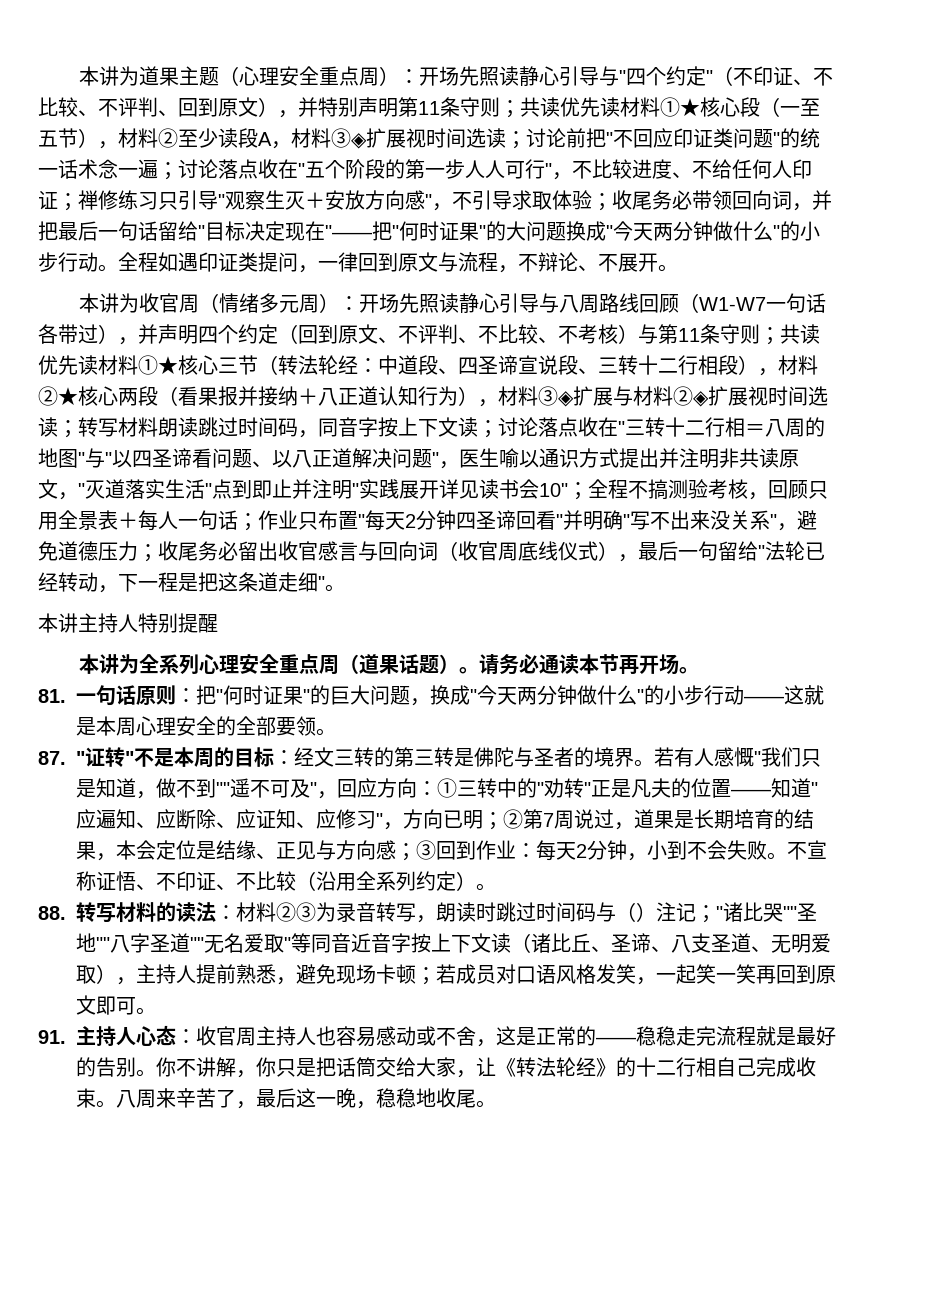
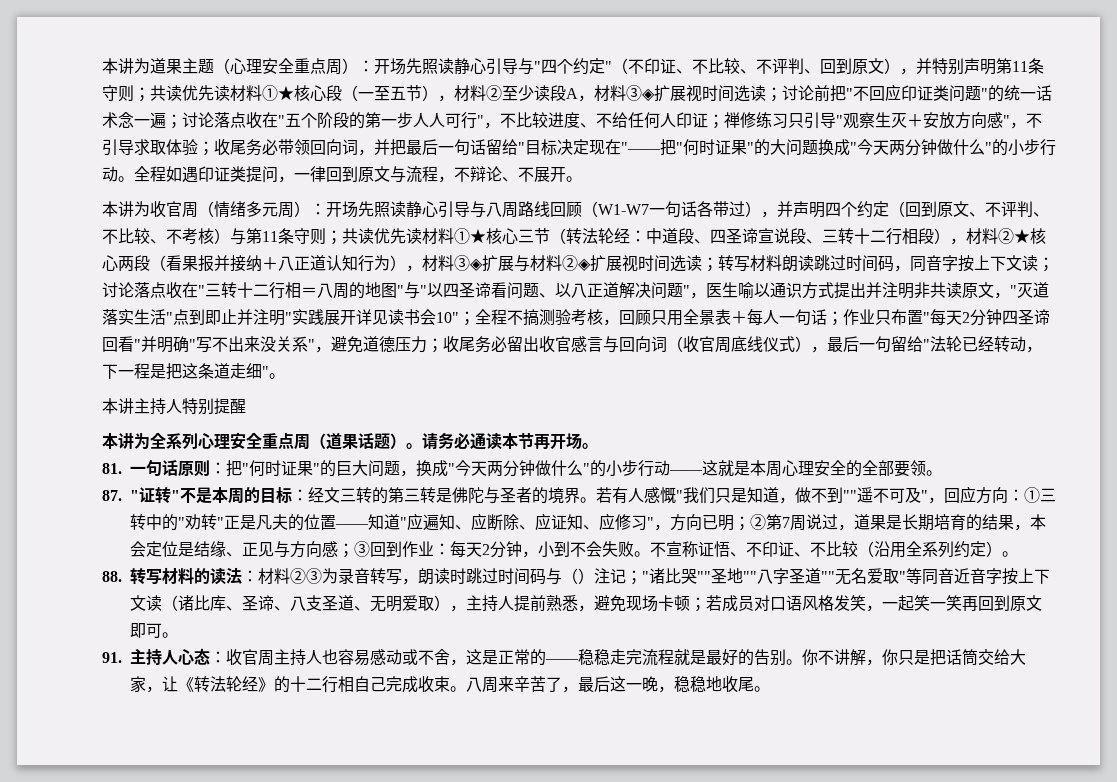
- "诸比哭""圣地""八字圣道""无名爱取"等同音近音字按上下文读（诸比丘、圣谛、八支圣道、无明爱取），主持人提前熟悉，避免现场卡顿；
+ "诸比哭""圣地""八字圣道""无名爱取"等同音近音字按上下文读（诸比库、圣谛、八支圣道、无明爱取），主持人提前熟悉，避免现场卡顿；

